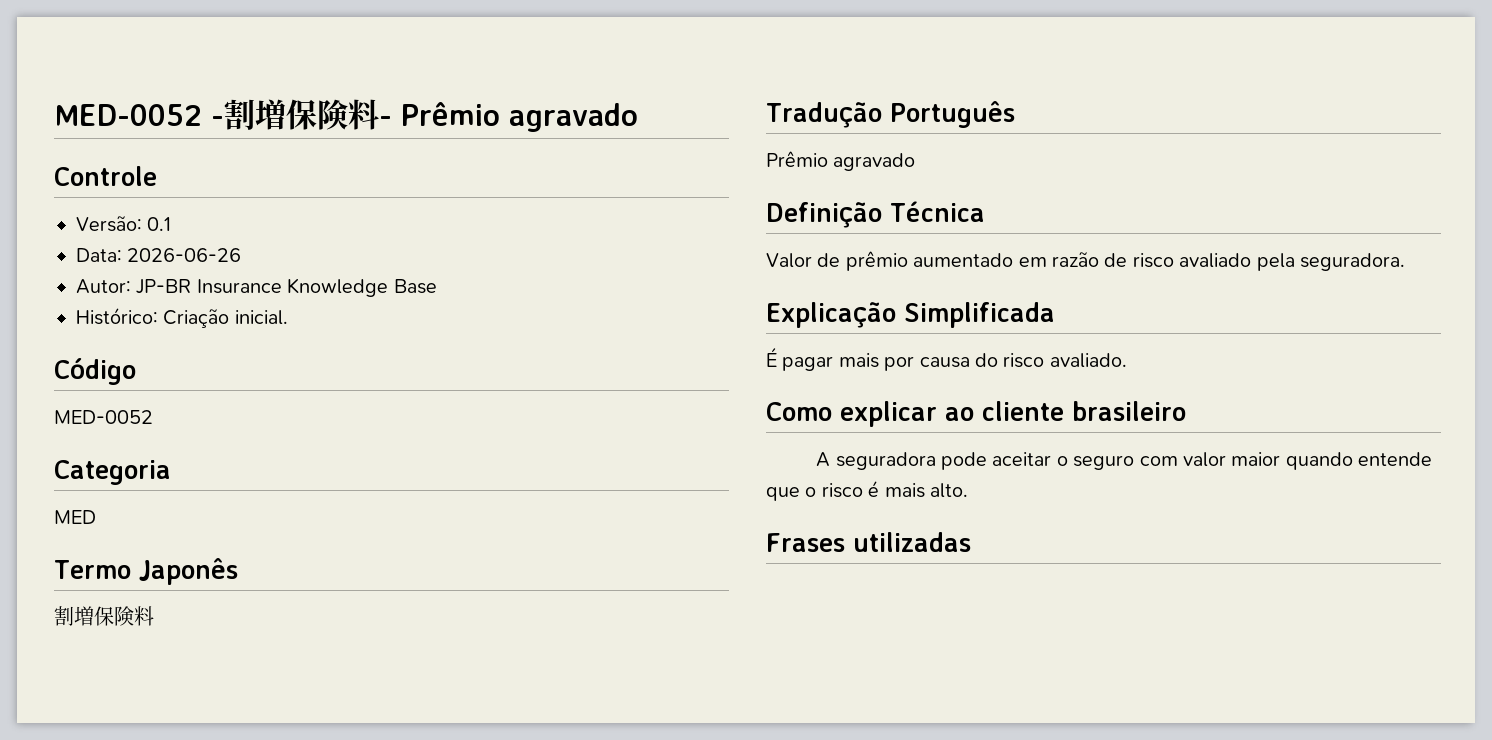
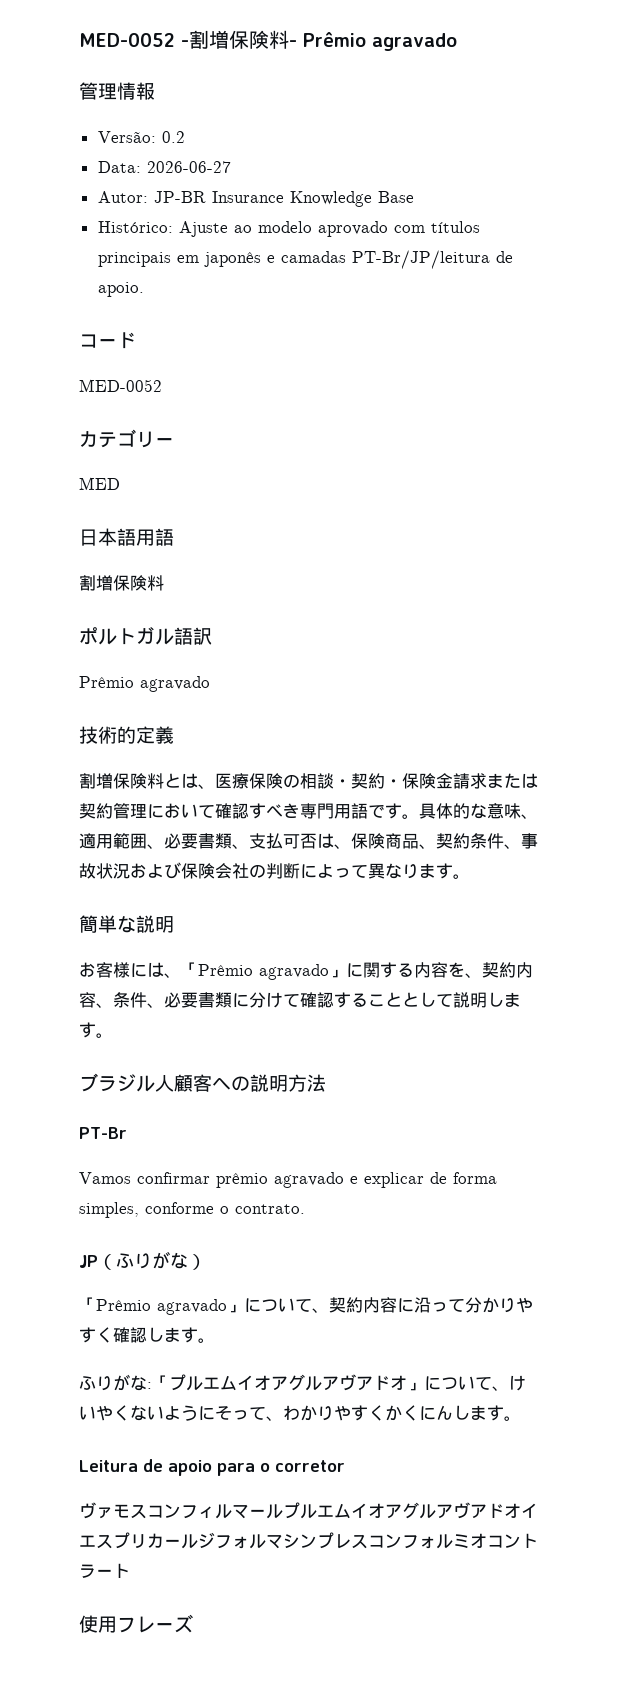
- Controle
+ 管理情報
- Versão: 0.1
+ Versão: 0.2
- Data: 2026-06-26
+ Data: 2026-06-27
- Histórico: Criação inicial.
- Código
+ Histórico: Ajuste ao modelo aprovado com títulos principais em japonês e camadas PT-Br/JP/leitura de apoio.
+ コード
- Categoria
+ カテゴリー
- Termo Japonês
+ 日本語用語
- Tradução Português
+ ポルトガル語訳
  Prêmio agravado
- Definição Técnica
- Valor de prêmio aumentado em razão de risco avaliado pela seguradora.
- Explicação Simplificada
- É pagar mais por causa do risco avaliado.
- Como explicar ao cliente brasileiro
- A seguradora pode aceitar o seguro com valor maior quando entende que o risco é mais alto.
- Frases utilizadas
+ 技術的定義
+ 割増保険料とは、医療保険の相談・契約・保険金請求または契約管理において確認すべき専門用語です。具体的な意味、適用範囲、必要書類、支払可否は、保険商品、契約条件、事故状況および保険会社の判断によって異なります。
+ 簡単な説明
+ お客様には、「Prêmio agravado」に関する内容を、契約内容、条件、必要書類に分けて確認することとして説明します。
+ ブラジル人顧客への説明方法
+ PT-Br
+ Vamos confirmar prêmio agravado e explicar de forma simples, conforme o contrato.
+ JP（ふりがな）
+ 「Prêmio agravado」について、契約内容に沿って分かりやすく確認します。
+ ふりがな:「プルエムイオアグルアヴアドオ」について、けいやくないようにそって、わかりやすくかくにんします。
+ Leitura de apoio para o corretor
+ ヴァモスコンフィルマールプルエムイオアグルアヴアドオイエスプリカールジフォルマシンプレスコンフォルミオコントラート
+ 使用フレーズ

